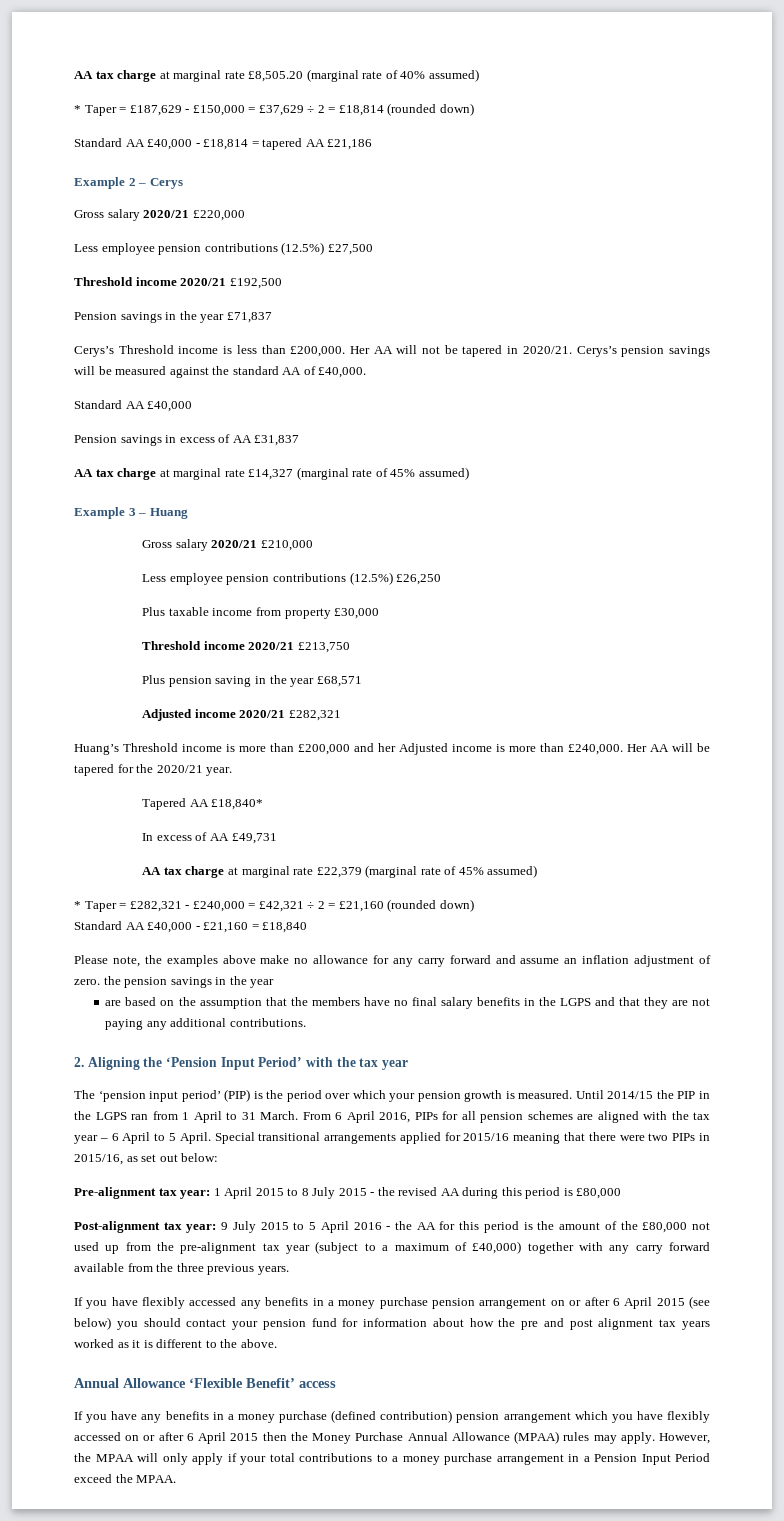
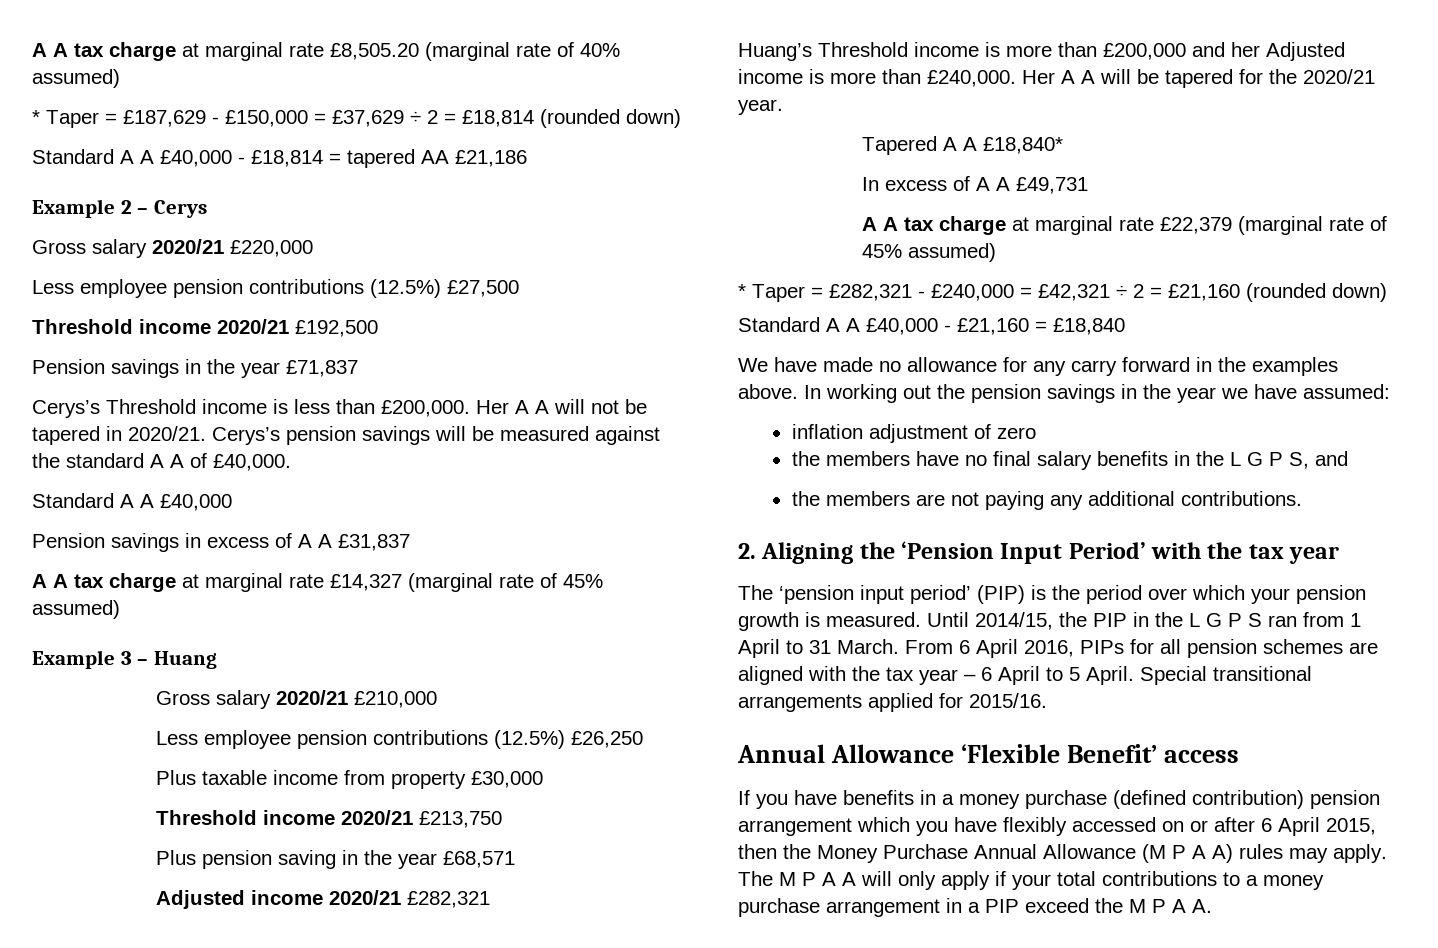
- AA tax charge at marginal rate £8,505.20 (marginal rate of 40% assumed)
+ A A tax charge at marginal rate £8,505.20 (marginal rate of 40% assumed)
- Standard AA £40,000 - £18,814 = tapered AA £21,186
+ Standard A A £40,000 - £18,814 = tapered AA £21,186
- Her AA will not be tapered in 2020/21.
+ Her A A will not be tapered in 2020/21.
- Cerys’s pension savings will be measured against the standard AA of £40,000.
- Standard AA £40,000
+ Cerys’s pension savings will be measured against the standard A A of £40,000.
+ Standard A A £40,000
- Pension savings in excess of AA £31,837
+ Pension savings in excess of A A £31,837
- AA tax charge at marginal rate £14,327 (marginal rate of 45% assumed)
+ A A tax charge at marginal rate £14,327 (marginal rate of 45% assumed)
- Her AA will be tapered for the 2020/21 year.
+ Her A A will be tapered for the 2020/21 year.
- Tapered AA £18,840*
+ Tapered A A £18,840*
- In excess of AA £49,731
+ In excess of A A £49,731
- AA tax charge at marginal rate £22,379 (marginal rate of 45% assumed)
+ A A tax charge at marginal rate £22,379 (marginal rate of 45% assumed)
- Standard AA £40,000 - £21,160 = £18,840
+ Standard A A £40,000 - £21,160 = £18,840
- Please note, the examples above make no allowance for any carry forward and assume an inflation adjustment of zero. the pension savings in the year
- are based on the assumption that the members have no final salary benefits in the LGPS and that they are not paying any additional contributions.
+ We have made no allowance for any carry forward in the examples above. In working out the pension savings in the year we have assumed:
+ inflation adjustment of zero
+ the members have no final salary benefits in the L G P S, and
+ the members are not paying any additional contributions.
- Until 2014/15 the PIP in the LGPS ran from 1 April to 31 March.
+ Until 2014/15, the PIP in the L G P S ran from 1 April to 31 March.
- Special transitional arrangements applied for 2015/16 meaning that there were two PIPs in 2015/16, as set out below:
- Pre-alignment tax year: 1 April 2015 to 8 July 2015 - the revised AA during this period is £80,000
- Post-alignment tax year: 9 July 2015 to 5 April 2016 - the AA for this period is the amount of the £80,000 not used up from the pre-alignment tax year (subject to a maximum of £40,000) together with any carry forward available from the three previous years.
- If you have flexibly accessed any benefits in a money purchase pension arrangement on or after 6 April 2015 (see below) you should contact your pension fund for information about how the pre and post alignment tax years worked as it is different to the above.
+ Special transitional arrangements applied for 2015/16.
- If you have any benefits in a money purchase (defined contribution) pension arrangement which you have flexibly accessed on or after 6 April 2015 then the Money Purchase Annual Allowance (MPAA) rules may apply. However, the MPAA will only apply if your total contributions to a money purchase arrangement in a Pension Input Period exceed the MPAA.
+ If you have benefits in a money purchase (defined contribution) pension arrangement which you have flexibly accessed on or after 6 April 2015, then the Money Purchase Annual Allowance (M P A A) rules may apply. The M P A A will only apply if your total contributions to a money purchase arrangement in a PIP exceed the M P A A.

